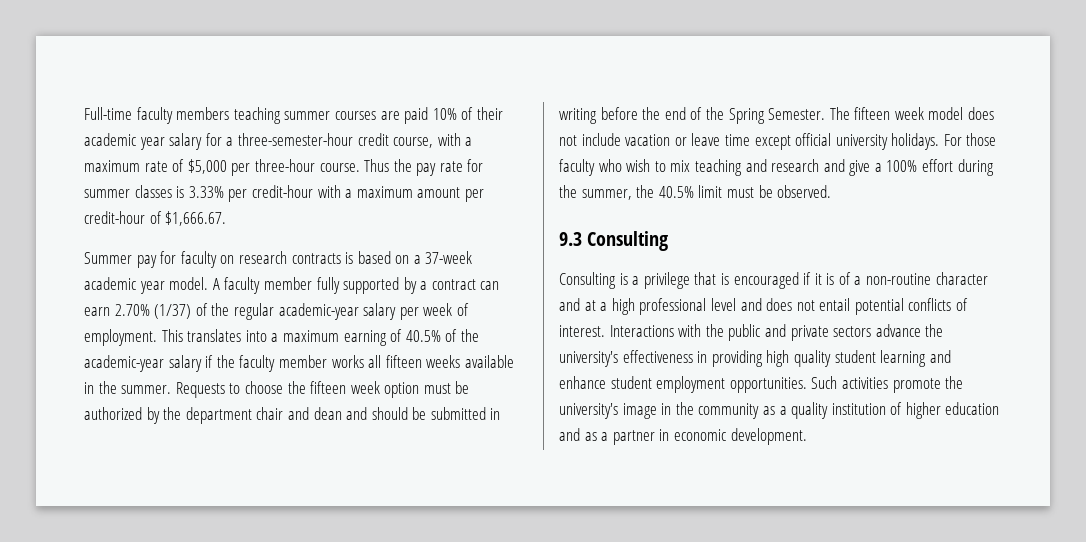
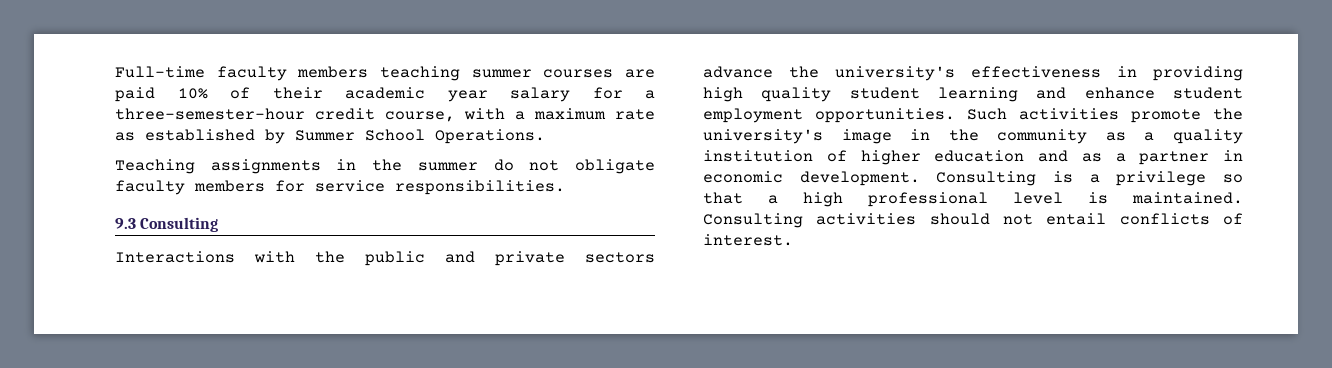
- Full-time faculty members teaching summer courses are paid 10% of their academic year salary for a three-semester-hour credit course, with a maximum rate of $5,000 per three-hour course. Thus the pay rate for summer classes is 3.33% per credit-hour with a maximum amount per credit-hour of $1,666.67.
- Summer pay for faculty on research contracts is based on a 37-week academic year model. A faculty member fully supported by a contract can earn 2.70% (1/37) of the regular academic-year salary per week of employment. This translates into a maximum earning of 40.5% of the academic-year salary if the faculty member works all fifteen weeks available in the summer. Requests to choose the fifteen week option must be authorized by the department chair and dean and should be submitted in writing before the end of the Spring Semester. The fifteen week model does not include vacation or leave time except official university holidays. For those faculty who wish to mix teaching and research and give a 100% effort during the summer, the 40.5% limit must be observed.
+ Full-time faculty members teaching summer courses are paid 10% of their academic year salary for a three-semester-hour credit course, with a maximum rate as established by Summer School Operations.
+ Teaching assignments in the summer do not obligate faculty members for service responsibilities.
  9.3 Consulting
- Consulting is a privilege that is encouraged if it is of a non-routine character and at a high professional level and does not entail potential conflicts of interest. Interactions with the public and private sectors advance the university's effectiveness in providing high quality student learning and enhance student employment opportunities.
+ Interactions with the public and private sectors advance the university's effectiveness in providing high quality student learning and enhance student employment opportunities.
+ Consulting is a privilege so that a high professional level is maintained. Consulting activities should not entail conflicts of interest.

